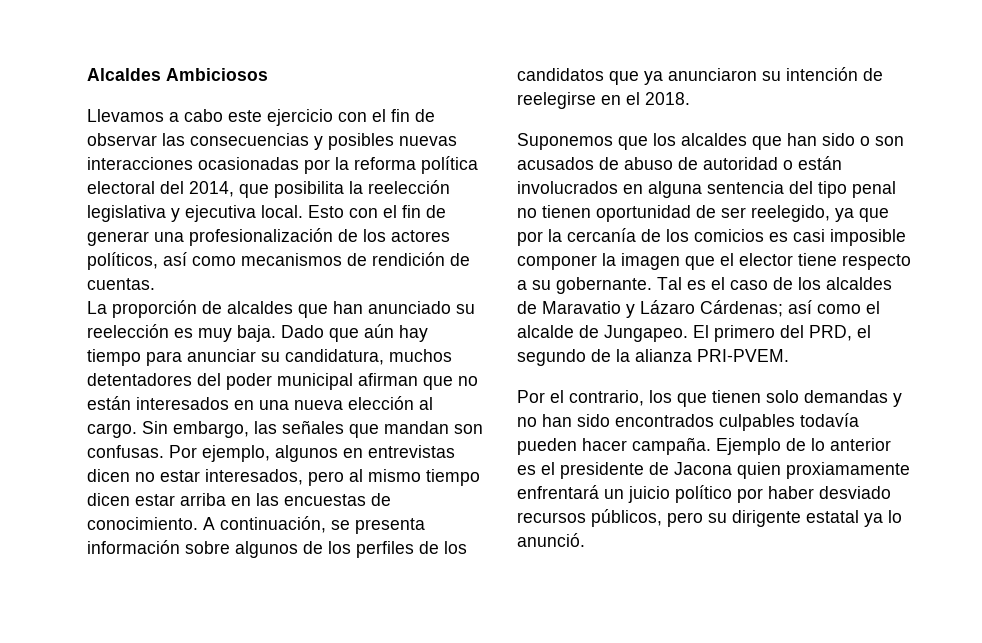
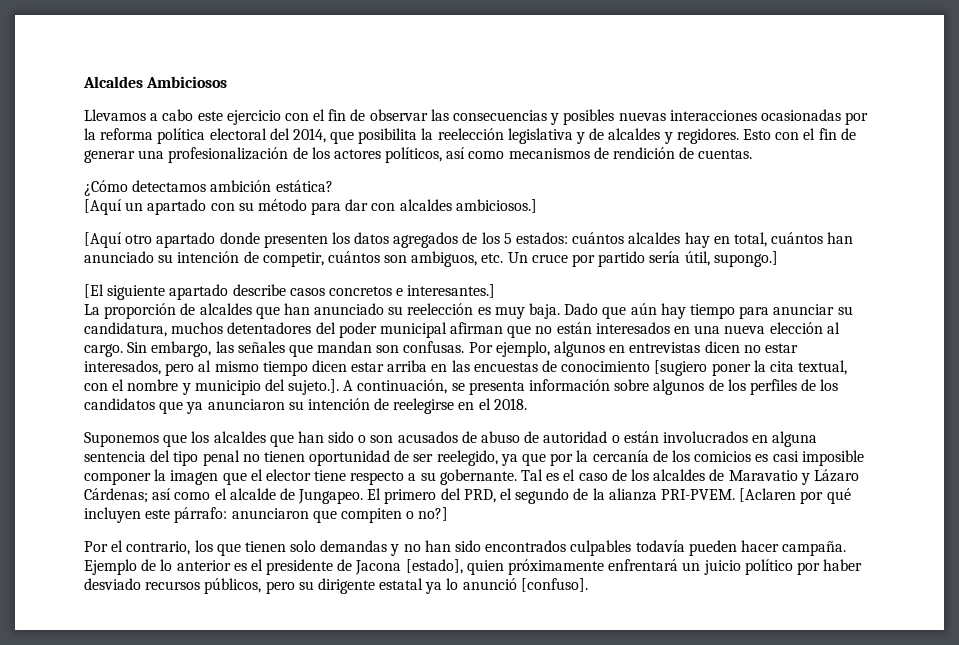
- Llevamos a cabo este ejercicio con el fin de observar las consecuencias y posibles nuevas interacciones ocasionadas por la reforma política electoral del 2014, que posibilita la reelección legislativa y ejecutiva local.
+ Llevamos a cabo este ejercicio con el fin de observar las consecuencias y posibles nuevas interacciones ocasionadas por la reforma política electoral del 2014, que posibilita la reelección legislativa y de alcaldes y regidores.
+ ¿Cómo detectamos ambición estática?
+ [Aquí un apartado con su método para dar con alcaldes ambiciosos.]
+ [Aquí otro apartado donde presenten los datos agregados de los 5 estados: cuántos alcaldes hay en total, cuántos han anunciado su intención de competir, cuántos son ambiguos, etc. Un cruce por partido sería útil, supongo.]
+ [El siguiente apartado describe casos concretos e interesantes.]
- Por ejemplo, algunos en entrevistas dicen no estar interesados, pero al mismo tiempo dicen estar arriba en las encuestas de conocimiento. A continuación, se presenta información sobre algunos de los perfiles de los candidatos que ya anunciaron su intención de reelegirse en el 2018.
+ Por ejemplo, algunos en entrevistas dicen no estar interesados, pero al mismo tiempo dicen estar arriba en las encuestas de conocimiento [sugiero poner la cita textual, con el nombre y municipio del sujeto.]. A continuación, se presenta información sobre algunos de los perfiles de los candidatos que ya anunciaron su intención de reelegirse en el 2018.
+ [Aclaren por qué incluyen este párrafo: anunciaron que compiten o no?]
- Ejemplo de lo anterior es el presidente de Jacona quien proxiamamente enfrentará un juicio político por haber desviado recursos públicos, pero su dirigente estatal ya lo anunció.
+ Ejemplo de lo anterior es el presidente de Jacona [estado], quien próximamente enfrentará un juicio político por haber desviado recursos públicos, pero su dirigente estatal ya lo anunció [confuso].

